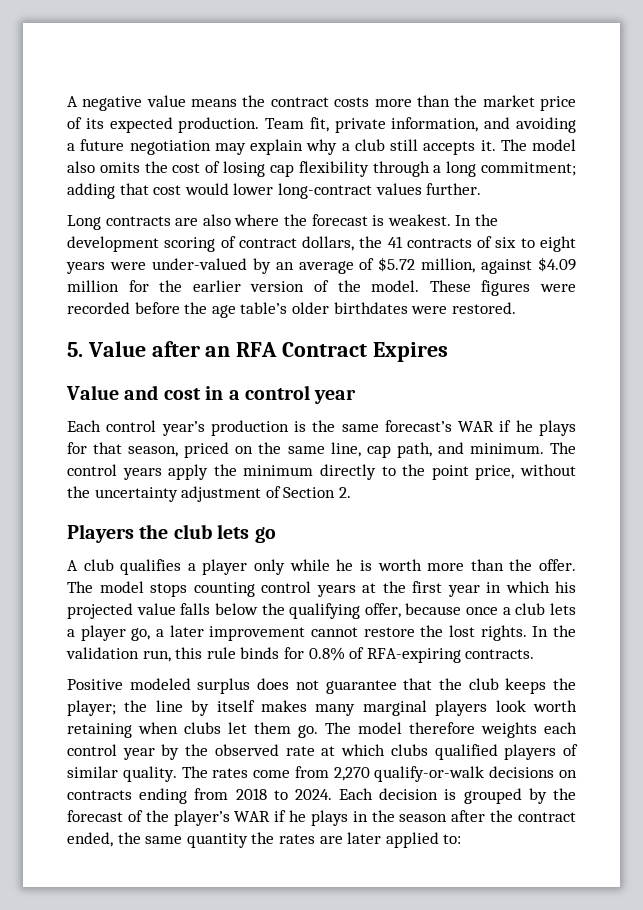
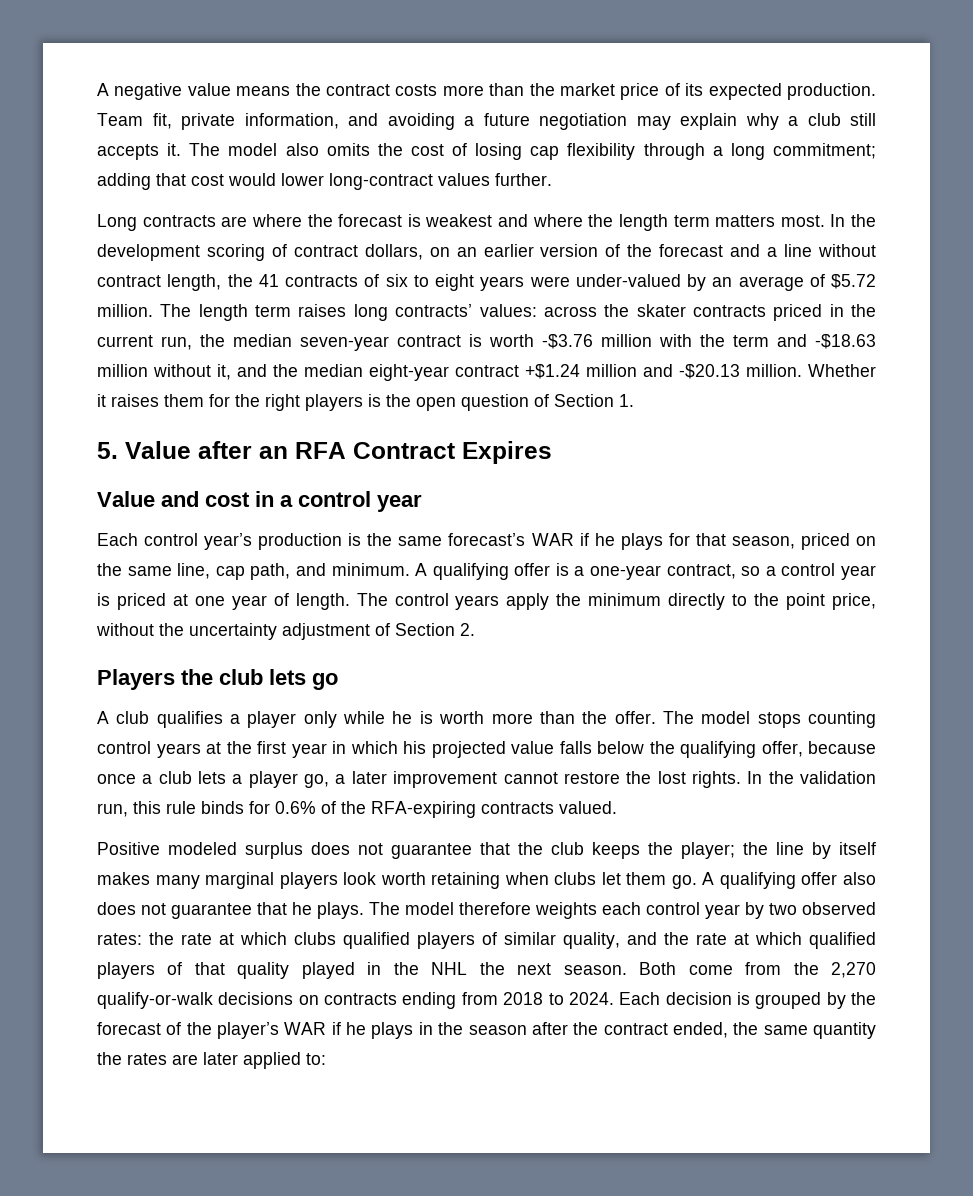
- Long contracts are also where the forecast is weakest.
+ Long contracts are where the forecast is weakest and where the length term matters most.
- In the development scoring of contract dollars, the 41 contracts of six to eight years were under-valued by an average of $5.72 million, against $4.09 million for the earlier version of the model. These figures were recorded before the age table’s older birthdates were restored.
+ In the development scoring of contract dollars, on an earlier version of the forecast and a line without contract length, the 41 contracts of six to eight years were under-valued by an average of $5.72 million. The length term raises long contracts’ values: across the skater contracts priced in the current run, the median seven-year contract is worth -$3.76 million with the term and -$18.63 million without it, and the median eight-year contract +$1.24 million and -$20.13 million. Whether it raises them for the right players is the open question of Section 1.
+ A qualifying offer is a one-year contract, so a control year is priced at one year of length.
- In the validation run, this rule binds for 0.8% of RFA-expiring contracts.
+ In the validation run, this rule binds for 0.6% of the RFA-expiring contracts valued.
+ A qualifying offer also does not guarantee that he plays.
- The model therefore weights each control year by the observed rate at which clubs qualified players of similar quality. The rates come from 2,270 qualify-or-walk decisions on contracts ending from 2018 to 2024.
+ The model therefore weights each control year by two observed rates: the rate at which clubs qualified players of similar quality, and the rate at which qualified players of that quality played in the NHL the next season. Both come from the 2,270 qualify-or-walk decisions on contracts ending from 2018 to 2024.

